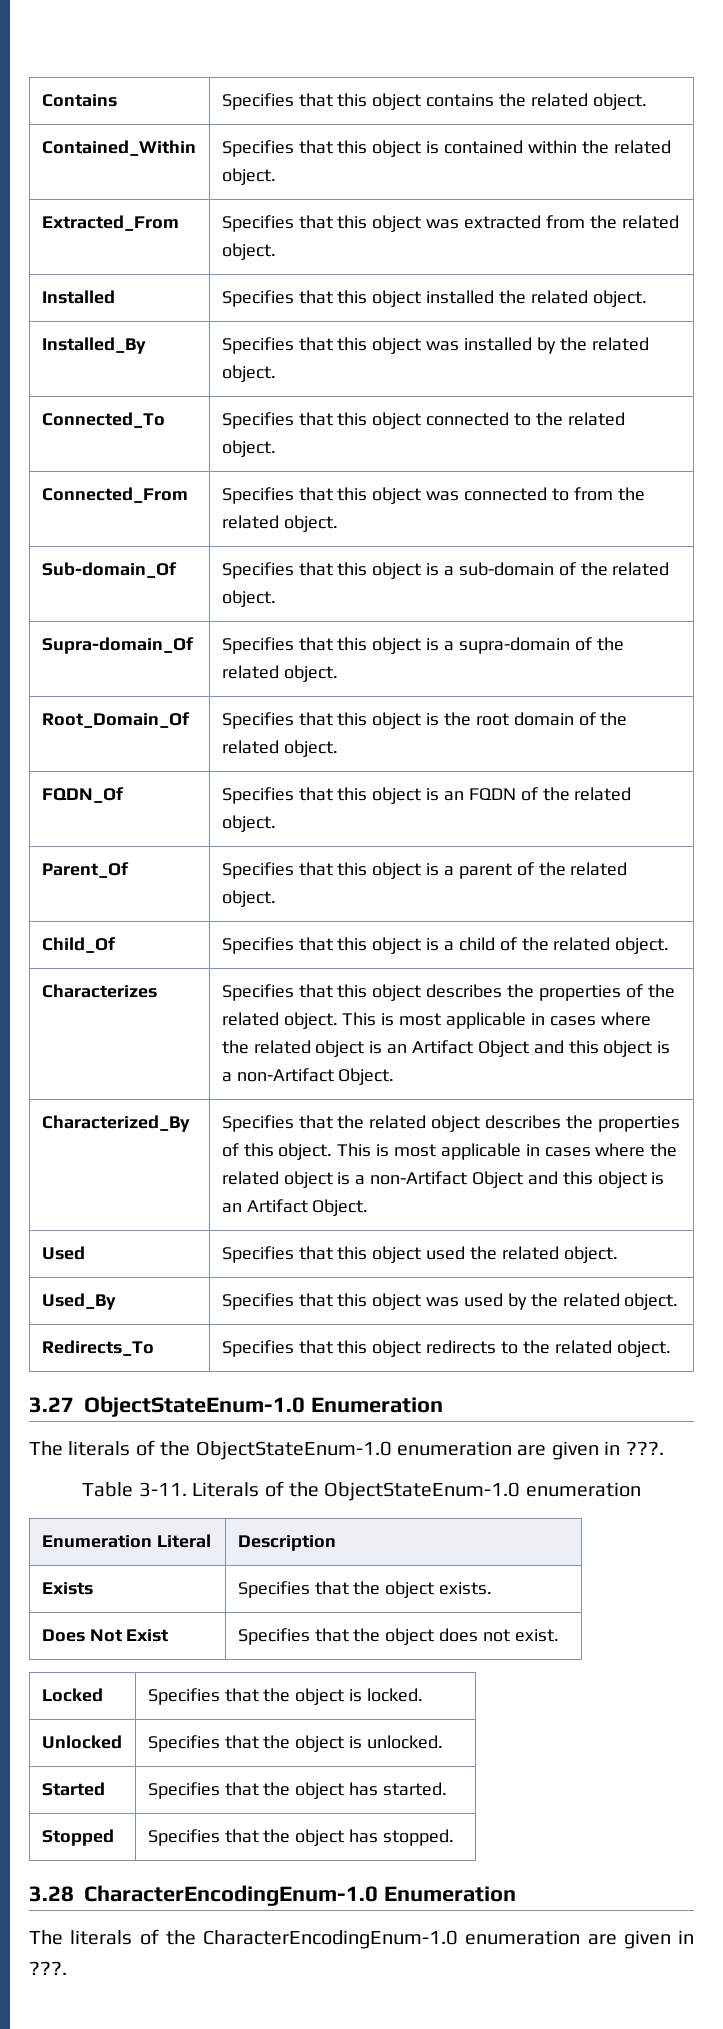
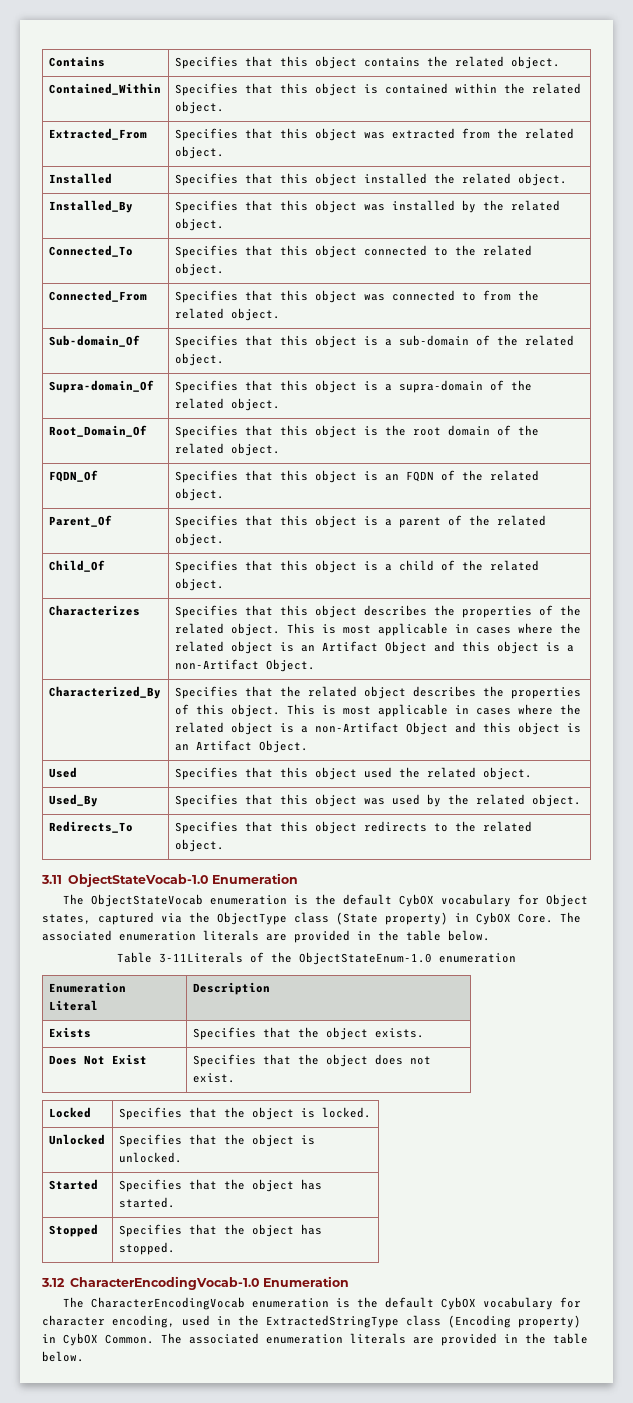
- 3.27 ObjectStateEnum-1.0 Enumeration
- The literals of the ObjectStateEnum-1.0 enumeration are given in ???.
+ 3.11 ObjectStateVocab-1.0 Enumeration
+ The ObjectStateVocab enumeration is the default CybOX vocabulary for Object states, captured via the ObjectType class (State property) in CybOX Core. The associated enumeration literals are provided in the table below.
- Table 3-11. Literals of the ObjectStateEnum-1.0 enumeration
+ Table 3-11Literals of the ObjectStateEnum-1.0 enumeration
- 3.28 CharacterEncodingEnum-1.0 Enumeration
- The literals of the CharacterEncodingEnum-1.0 enumeration are given in ???.
+ 3.12 CharacterEncodingVocab-1.0 Enumeration
+ The CharacterEncodingVocab enumeration is the default CybOX vocabulary for character encoding, used in the ExtractedStringType class (Encoding property) in CybOX Common. The associated enumeration literals are provided in the table below.

